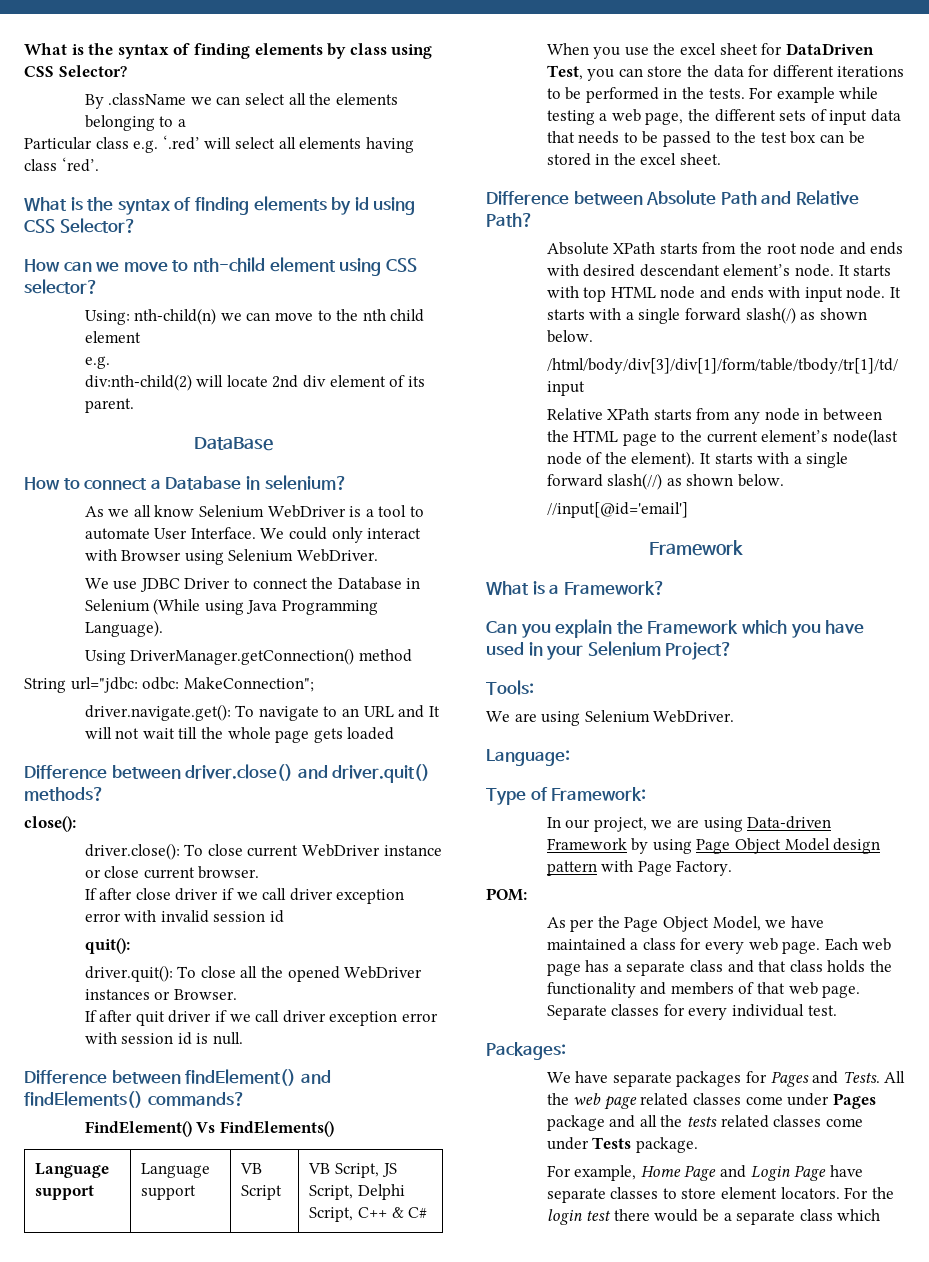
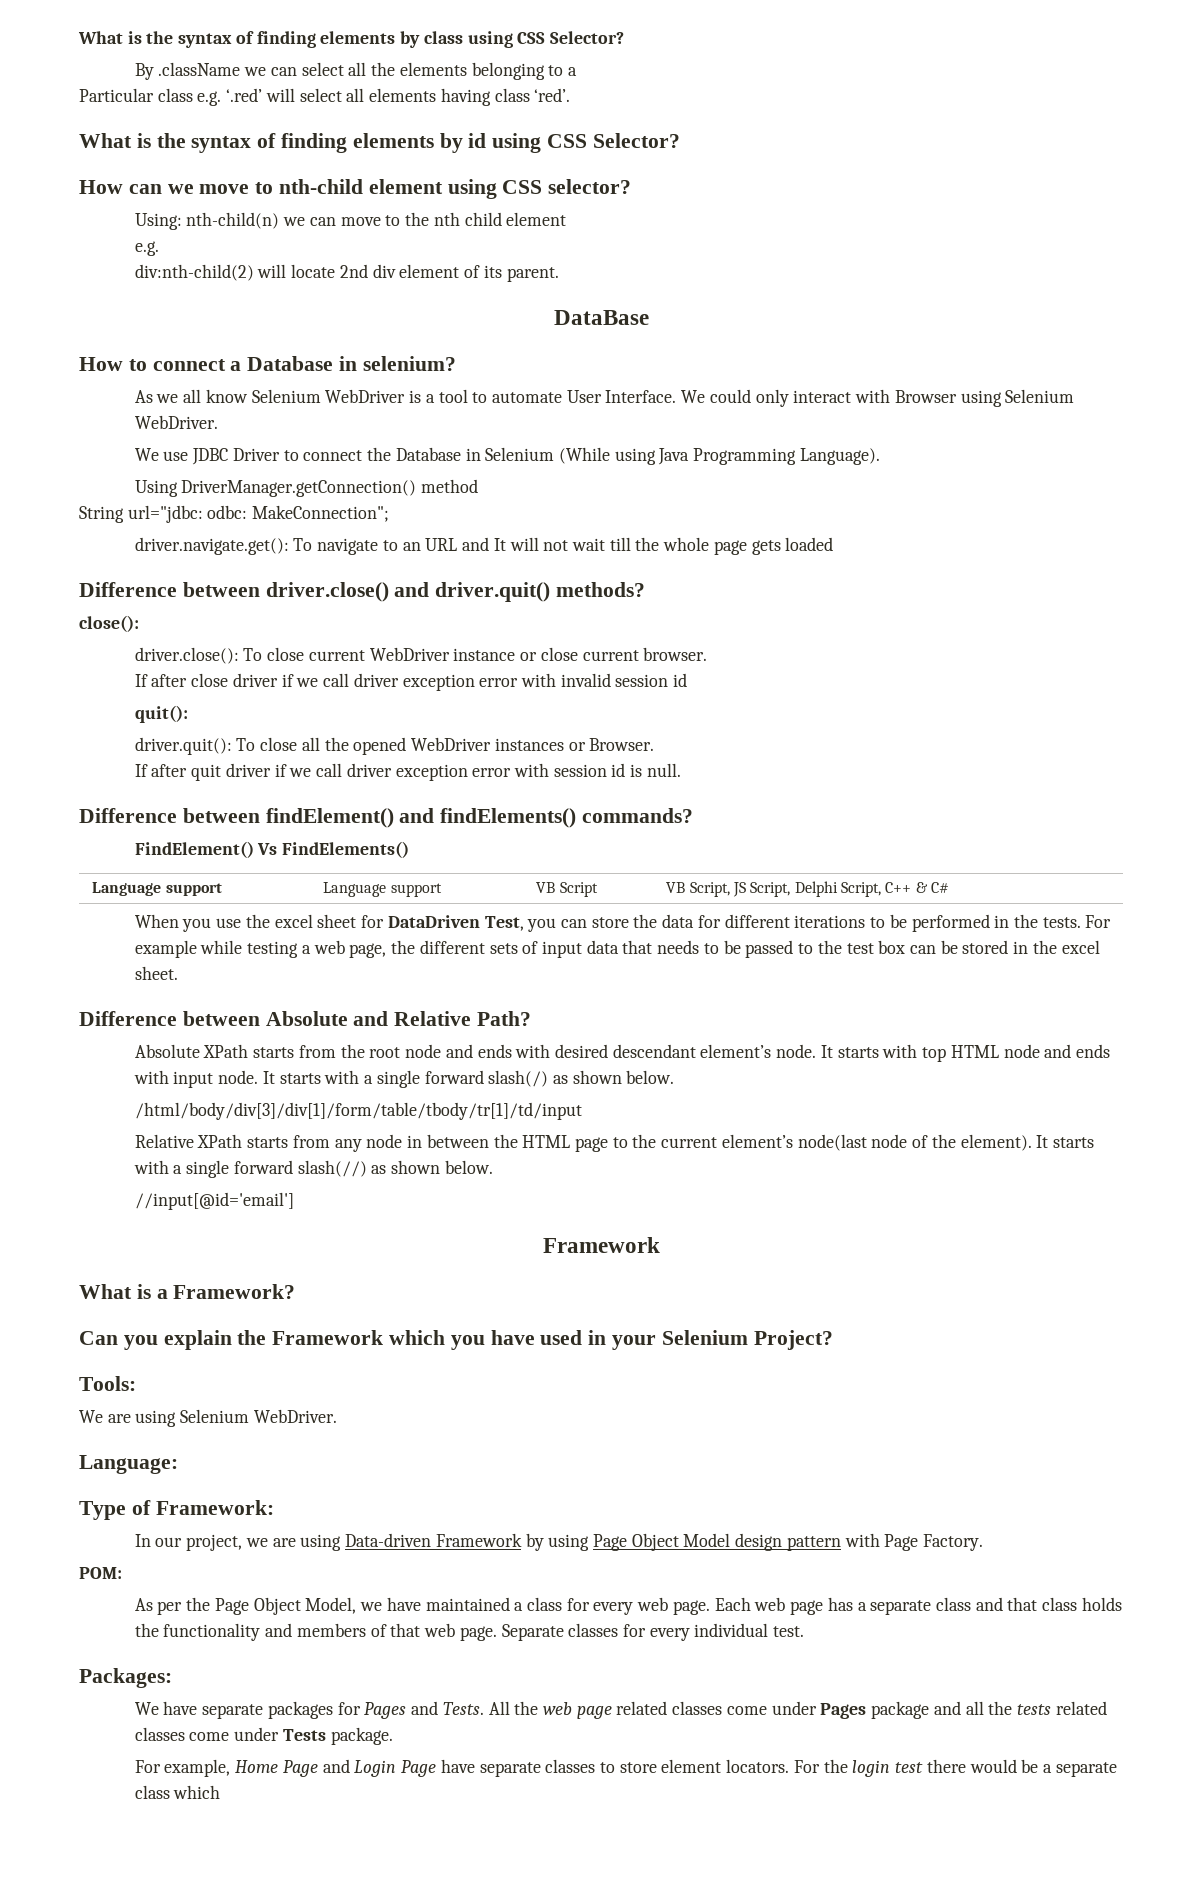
- Difference between Absolute Path and Relative Path?
+ Difference between Absolute and Relative Path?

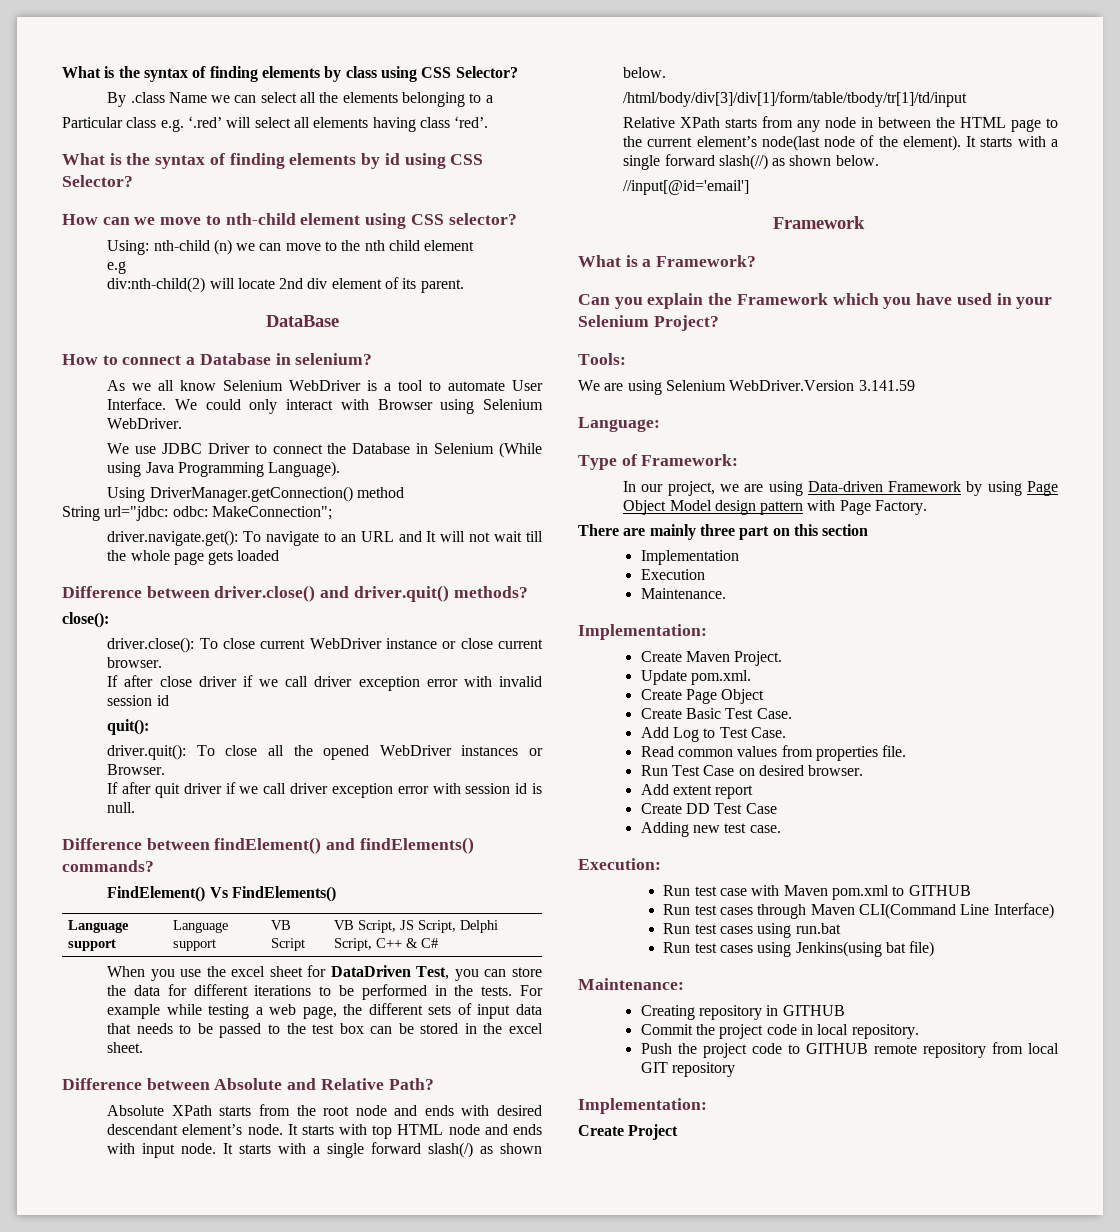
- By .className we can select all the elements belonging to a
+ By .class Name we can select all the elements belonging to a
- Using: nth-child(n) we can move to the nth child element
- e.g.
+ Using: nth-child (n) we can move to the nth child element
+ e.g
- We are using Selenium WebDriver.
+ We are using Selenium WebDriver.Version 3.141.59
- POM:
- As per the Page Object Model, we have maintained a class for every web page. Each web page has a separate class and that class holds the functionality and members of that web page. Separate classes for every individual test.
- Packages:
- We have separate packages for Pages and Tests. All the web page related classes come under Pages package and all the tests related classes come under Tests package.
- For example, Home Page and Login Page have separate classes to store element locators. For the login test there would be a separate class which
+ There are mainly three part on this section
+ Implementation
+ Execution
+ Maintenance.
+ Implementation:
+ Create Maven Project.
+ Update pom.xml.
+ Create Page Object
+ Create Basic Test Case.
+ Add Log to Test Case.
+ Read common values from properties file.
+ Run Test Case on desired browser.
+ Add extent report
+ Create DD Test Case
+ Adding new test case.
+ Execution:
+ Run test case with Maven pom.xml to GITHUB
+ Run test cases through Maven CLI(Command Line Interface)
+ Run test cases using run.bat
+ Run test cases using Jenkins(using bat file)
+ Maintenance:
+ Creating repository in GITHUB
+ Commit the project code in local repository.
+ Push the project code to GITHUB remote repository from local GIT repository
+ Implementation:
+ Create Project

